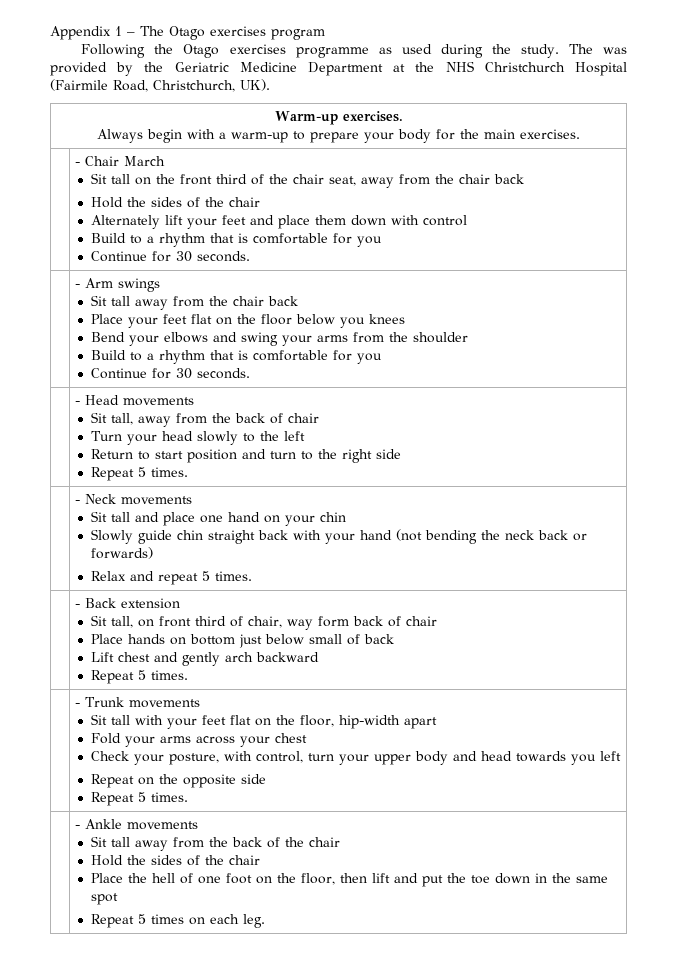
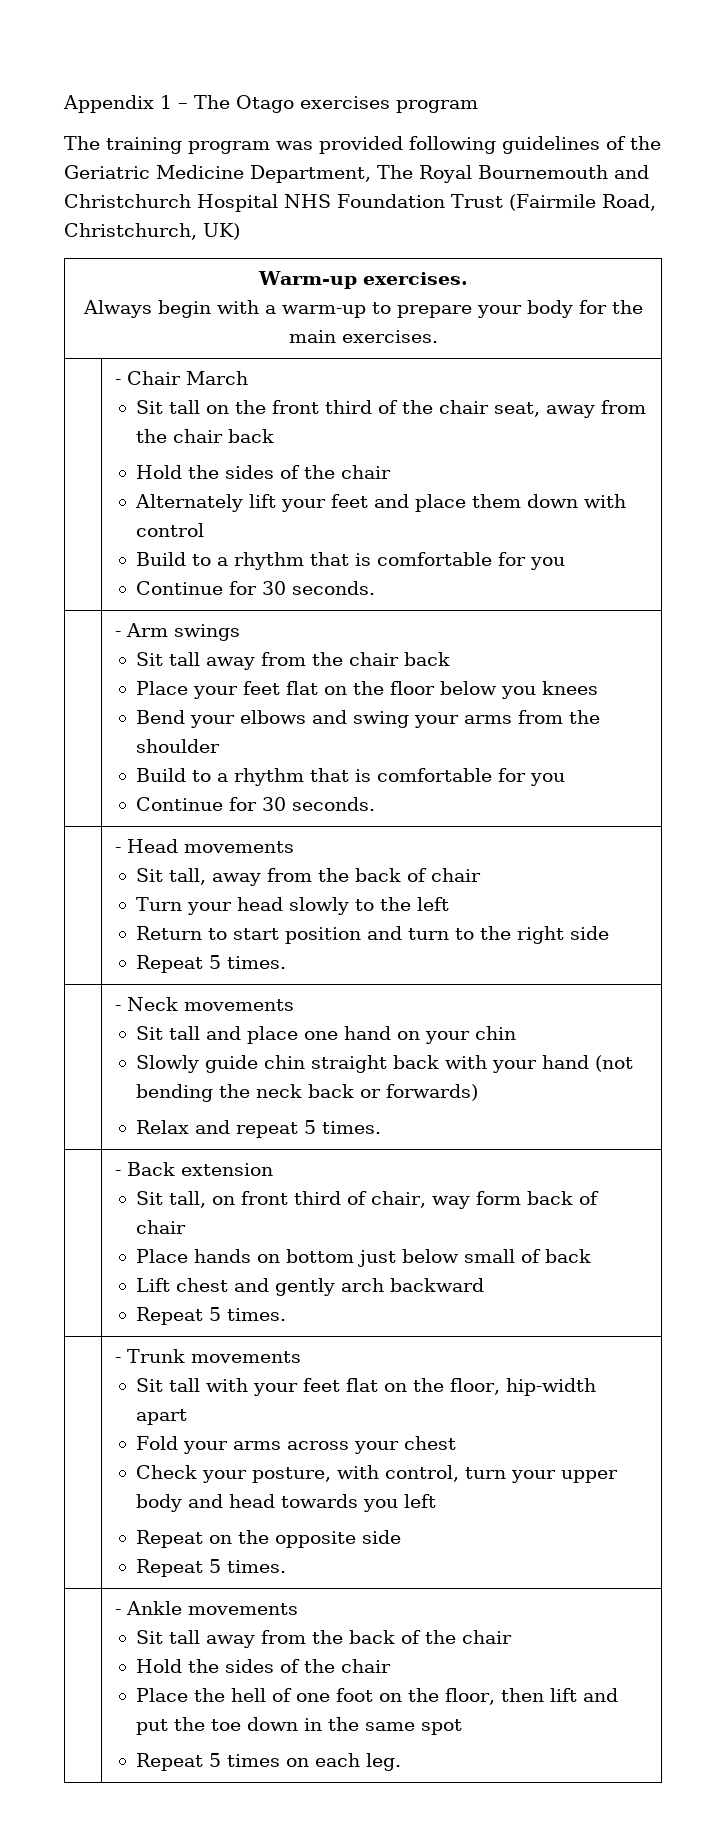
- Following the Otago exercises programme as used during the study. The was provided by the Geriatric Medicine Department at the NHS Christchurch Hospital (Fairmile Road, Christchurch, UK).
+ The training program was provided following guidelines of the Geriatric Medicine Department, The Royal Bournemouth and Christchurch Hospital NHS Foundation Trust (Fairmile Road, Christchurch, UK)

